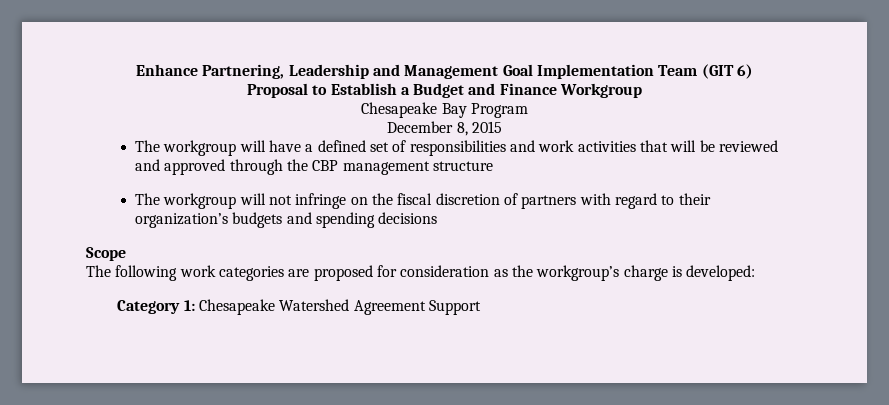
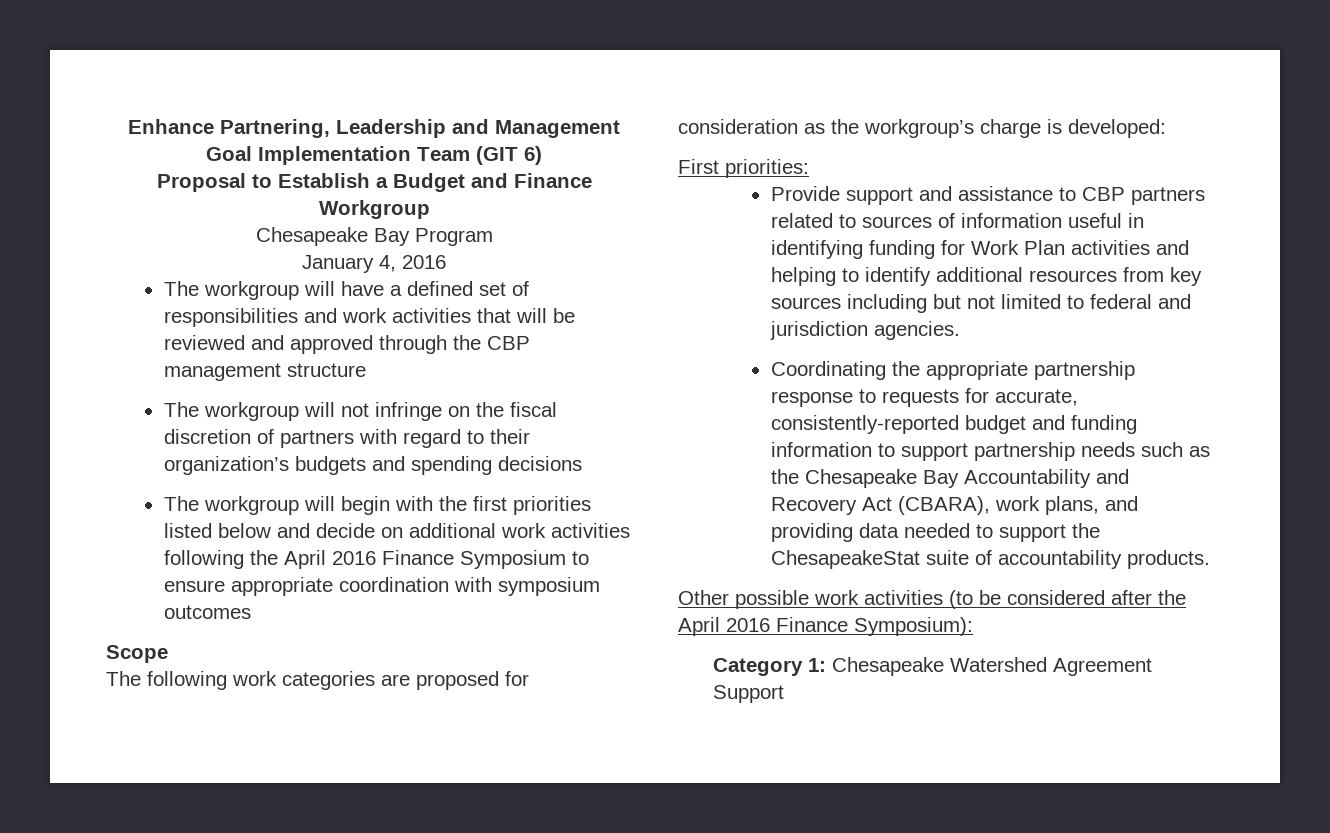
- December 8, 2015
+ January 4, 2016
+ The workgroup will begin with the first priorities listed below and decide on additional work activities following the April 2016 Finance Symposium to ensure appropriate coordination with symposium outcomes
+ First priorities:
+ Provide support and assistance to CBP partners related to sources of information useful in identifying funding for Work Plan activities and helping to identify additional resources from key sources including but not limited to federal and jurisdiction agencies.
+ Coordinating the appropriate partnership response to requests for accurate, consistently-reported budget and funding information to support partnership needs such as the Chesapeake Bay Accountability and Recovery Act (CBARA), work plans, and providing data needed to support the ChesapeakeStat suite of accountability products.
+ Other possible work activities (to be considered after the April 2016 Finance Symposium):

